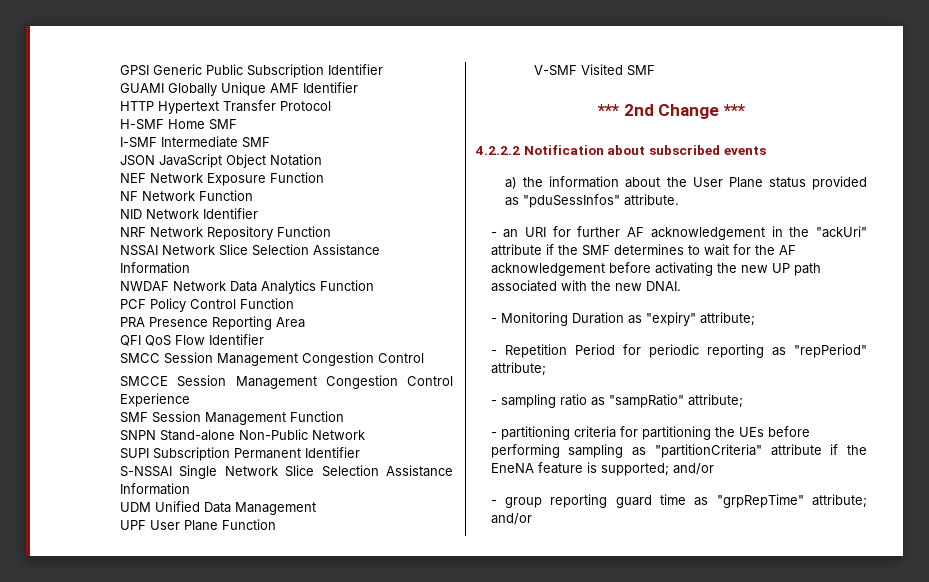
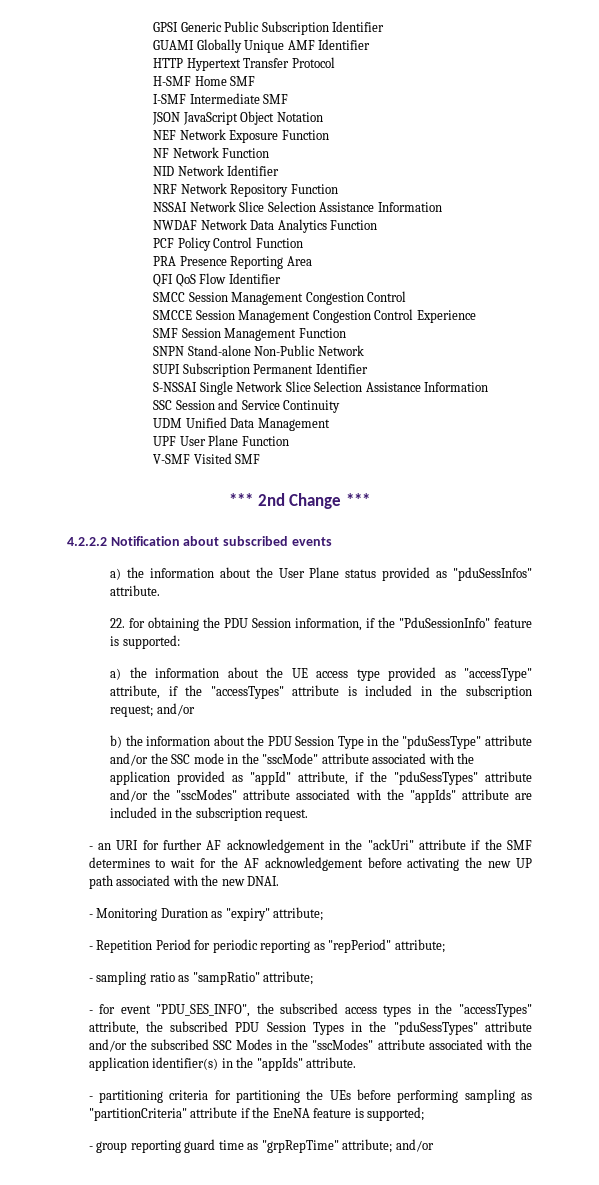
+ SSC Session and Service Continuity
+ 22. for obtaining the PDU Session information, if the "PduSessionInfo" feature is supported:
+ a) the information about the UE access type provided as "accessType" attribute, if the "accessTypes" attribute is included in the subscription request; and/or
+ b) the information about the PDU Session Type in the "pduSessType" attribute and/or the SSC mode in the "sscMode" attribute associated with the application provided as "appId" attribute, if the "pduSessTypes" attribute and/or the "sscModes" attribute associated with the "appIds" attribute are included in the subscription request.
+ - for event "PDU_SES_INFO", the subscribed access types in the "accessTypes" attribute, the subscribed PDU Session Types in the "pduSessTypes" attribute and/or the subscribed SSC Modes in the "sscModes" attribute associated with the application identifier(s) in the "appIds" attribute.
- - partitioning criteria for partitioning the UEs before performing sampling as "partitionCriteria" attribute if the EneNA feature is supported; and/or
+ - partitioning criteria for partitioning the UEs before performing sampling as "partitionCriteria" attribute if the EneNA feature is supported;

